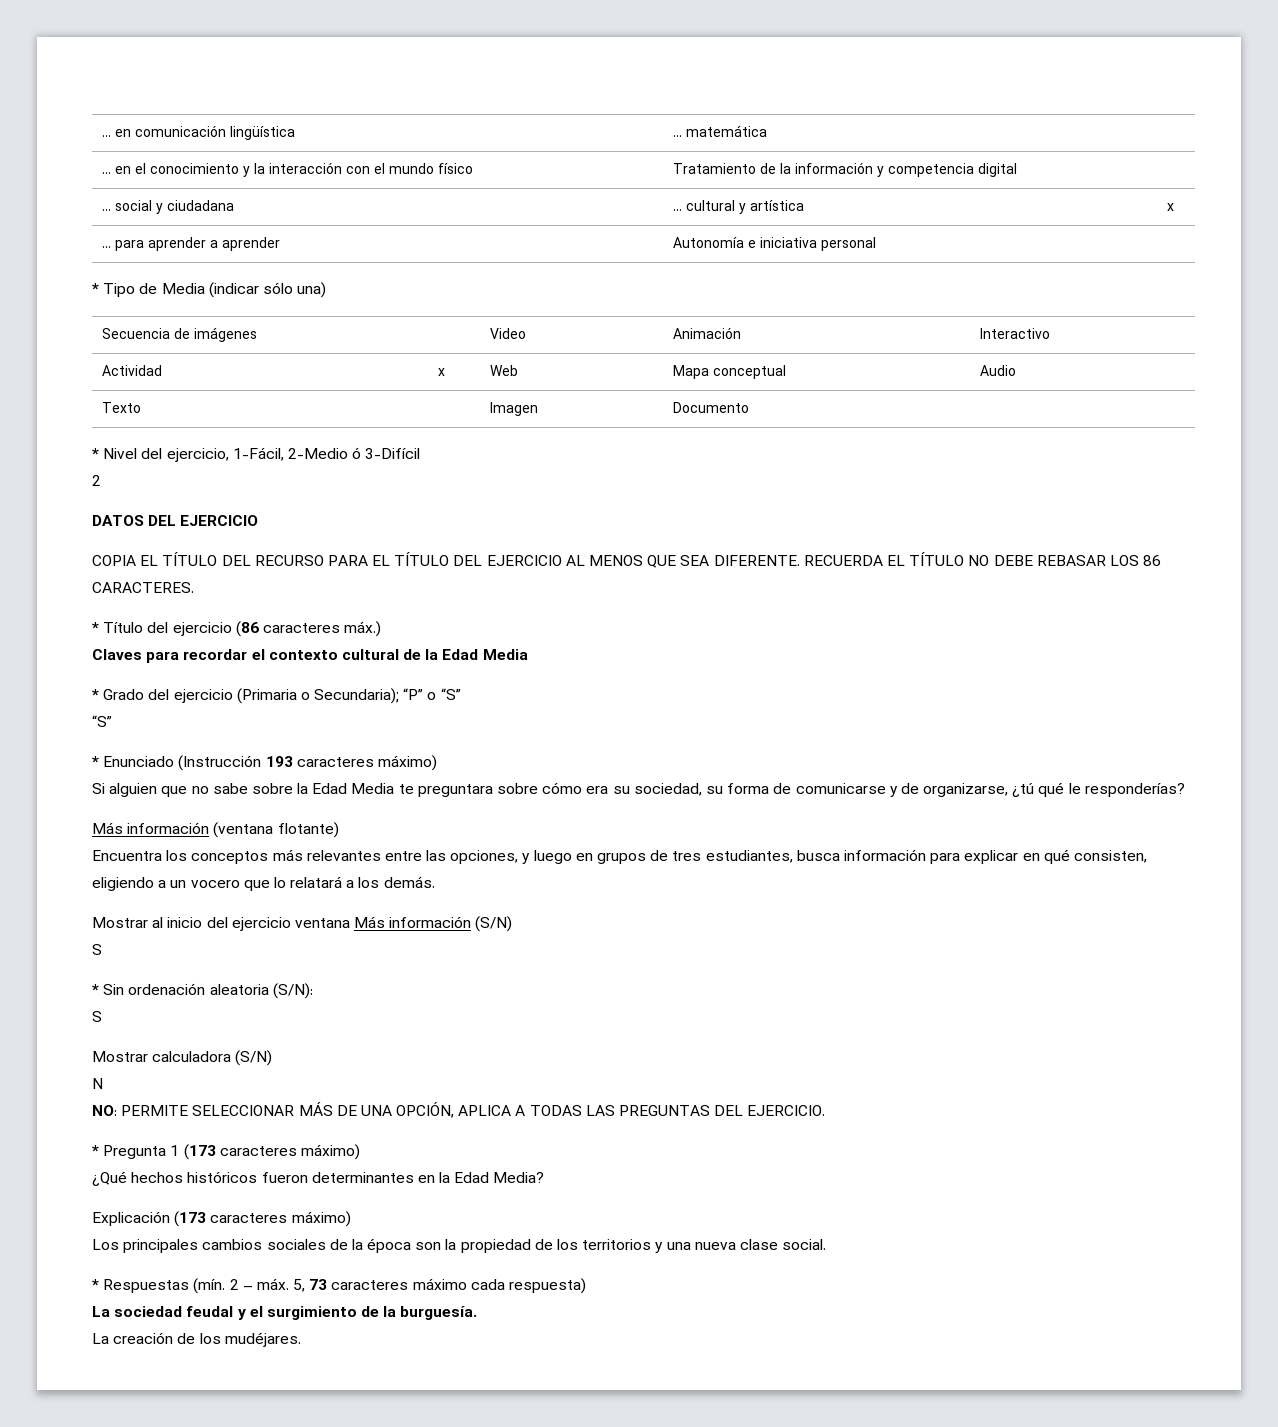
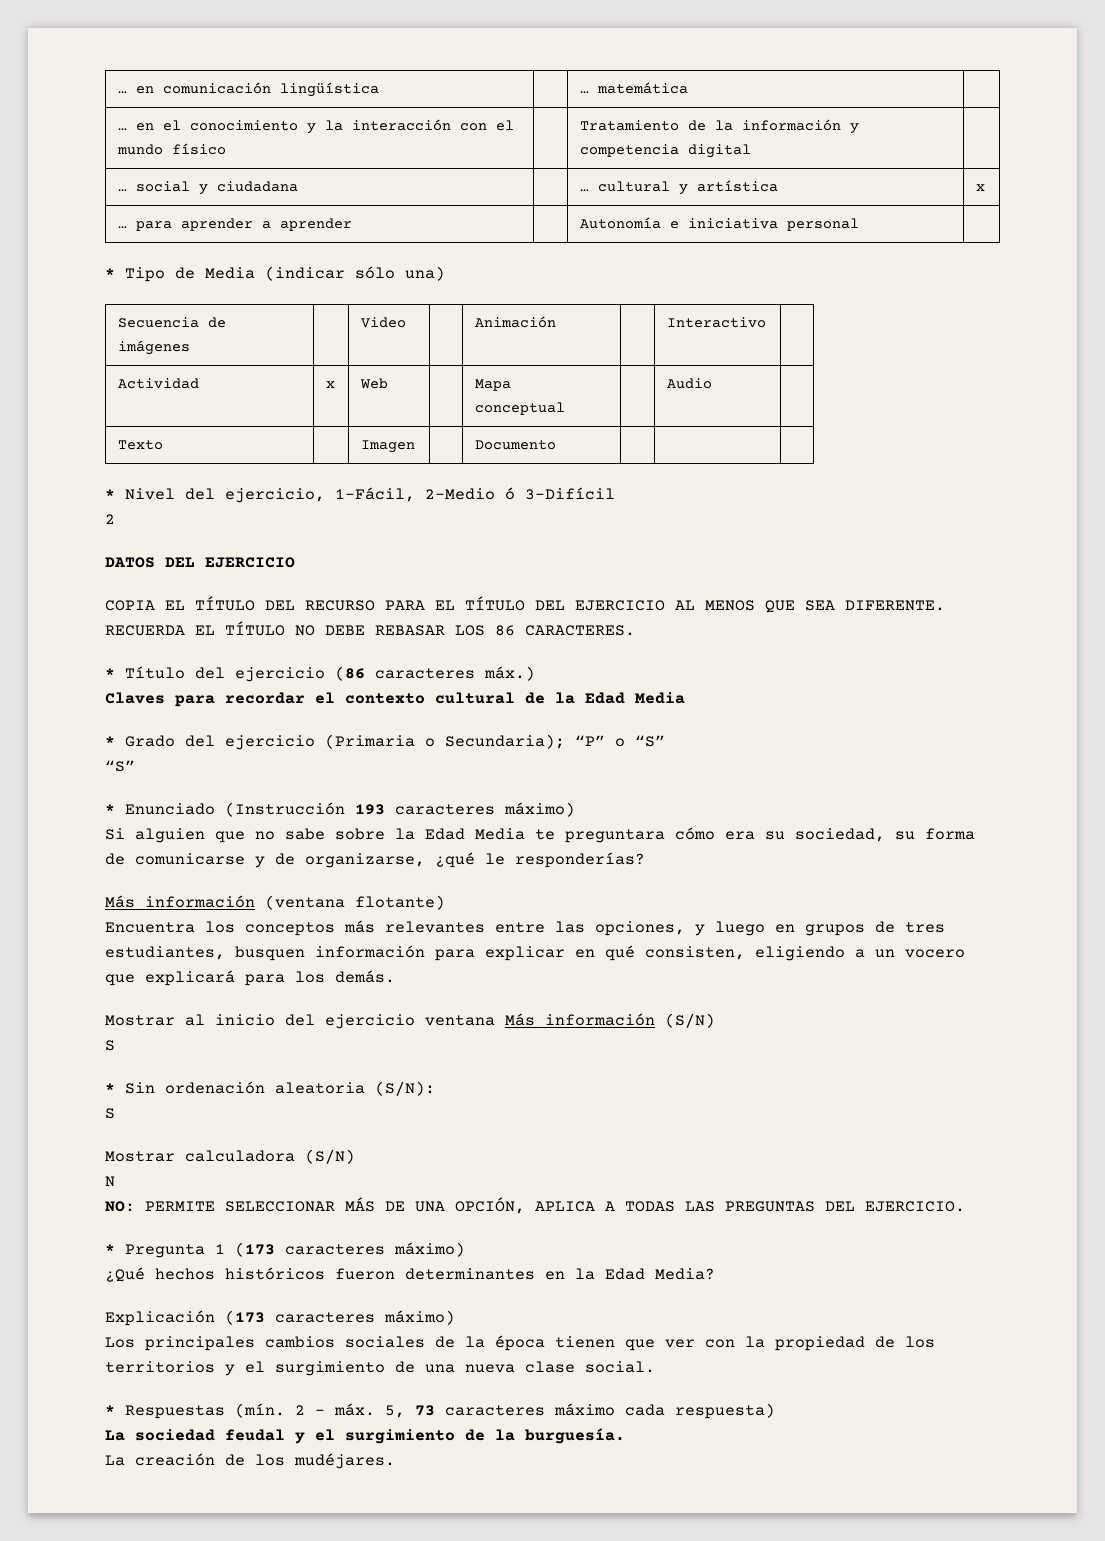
- Si alguien que no sabe sobre la Edad Media te preguntara sobre cómo era su sociedad, su forma de comunicarse y de organizarse, ¿tú qué le responderías?
+ Si alguien que no sabe sobre la Edad Media te preguntara cómo era su sociedad, su forma de comunicarse y de organizarse, ¿qué le responderías?
- Encuentra los conceptos más relevantes entre las opciones, y luego en grupos de tres estudiantes, busca información para explicar en qué consisten, eligiendo a un vocero que lo relatará a los demás.
+ Encuentra los conceptos más relevantes entre las opciones, y luego en grupos de tres estudiantes, busquen información para explicar en qué consisten, eligiendo a un vocero que explicará para los demás.
- Los principales cambios sociales de la época son la propiedad de los territorios y una nueva clase social.
+ Los principales cambios sociales de la época tienen que ver con la propiedad de los territorios y el surgimiento de una nueva clase social.

